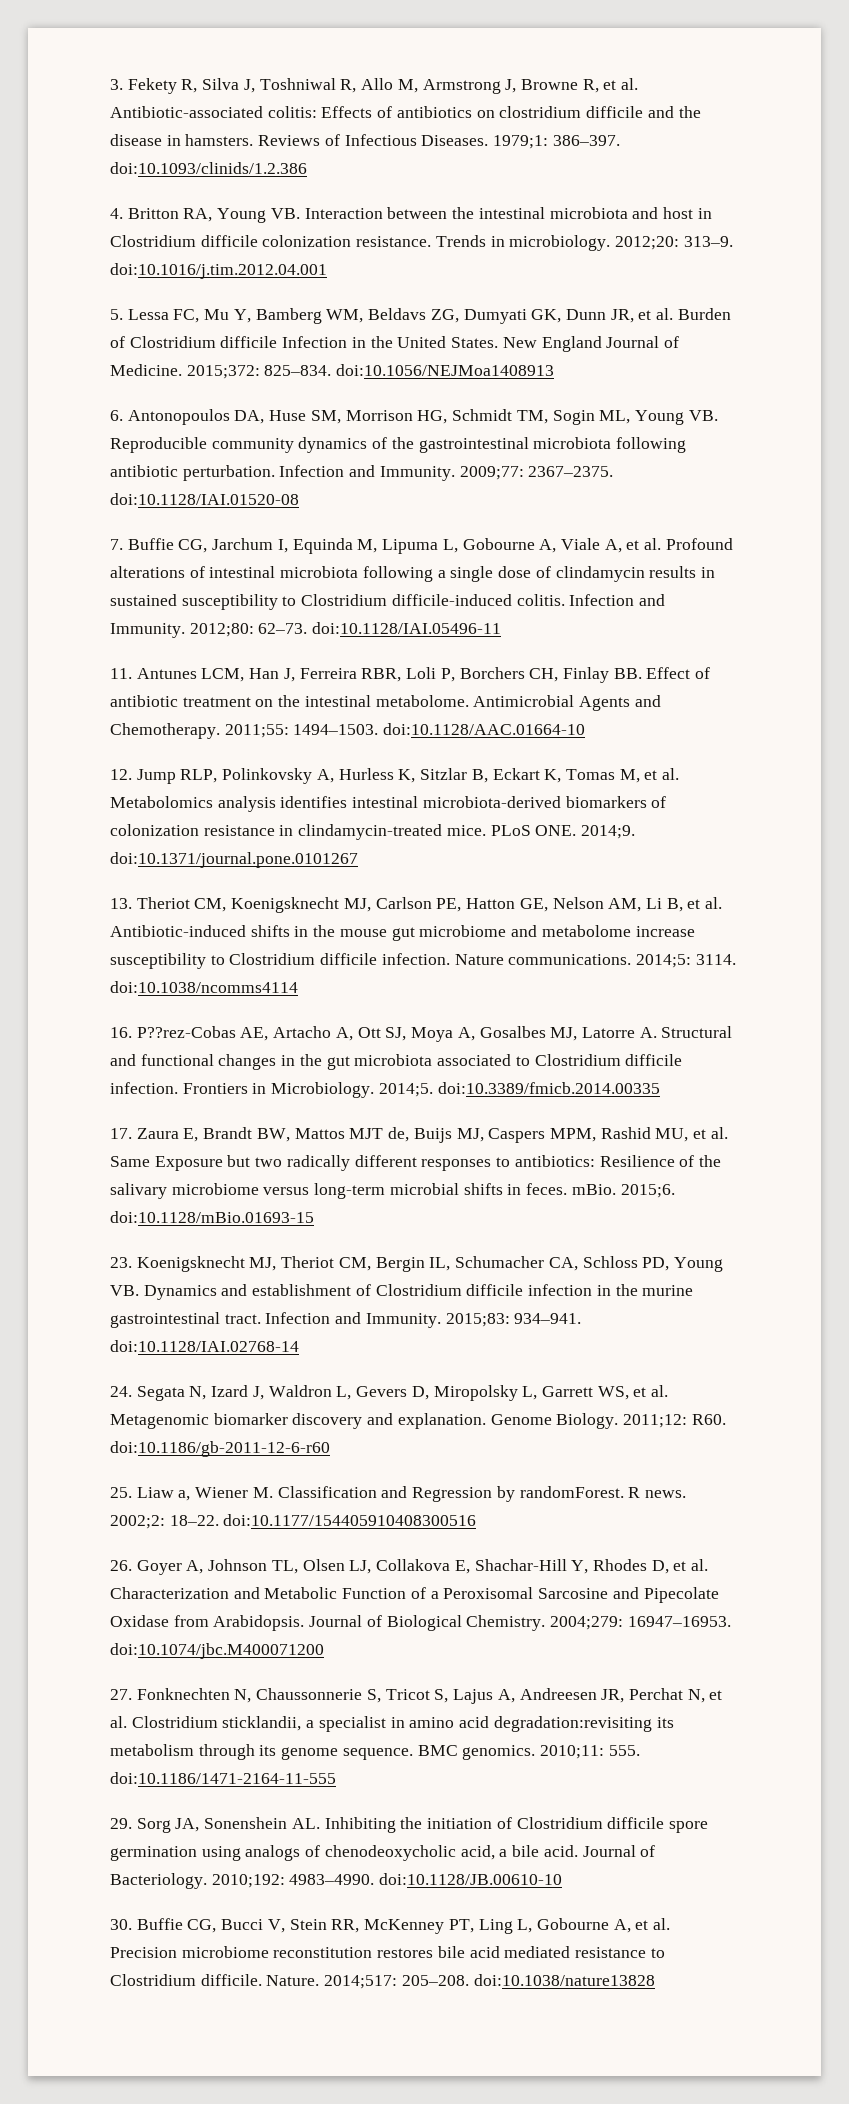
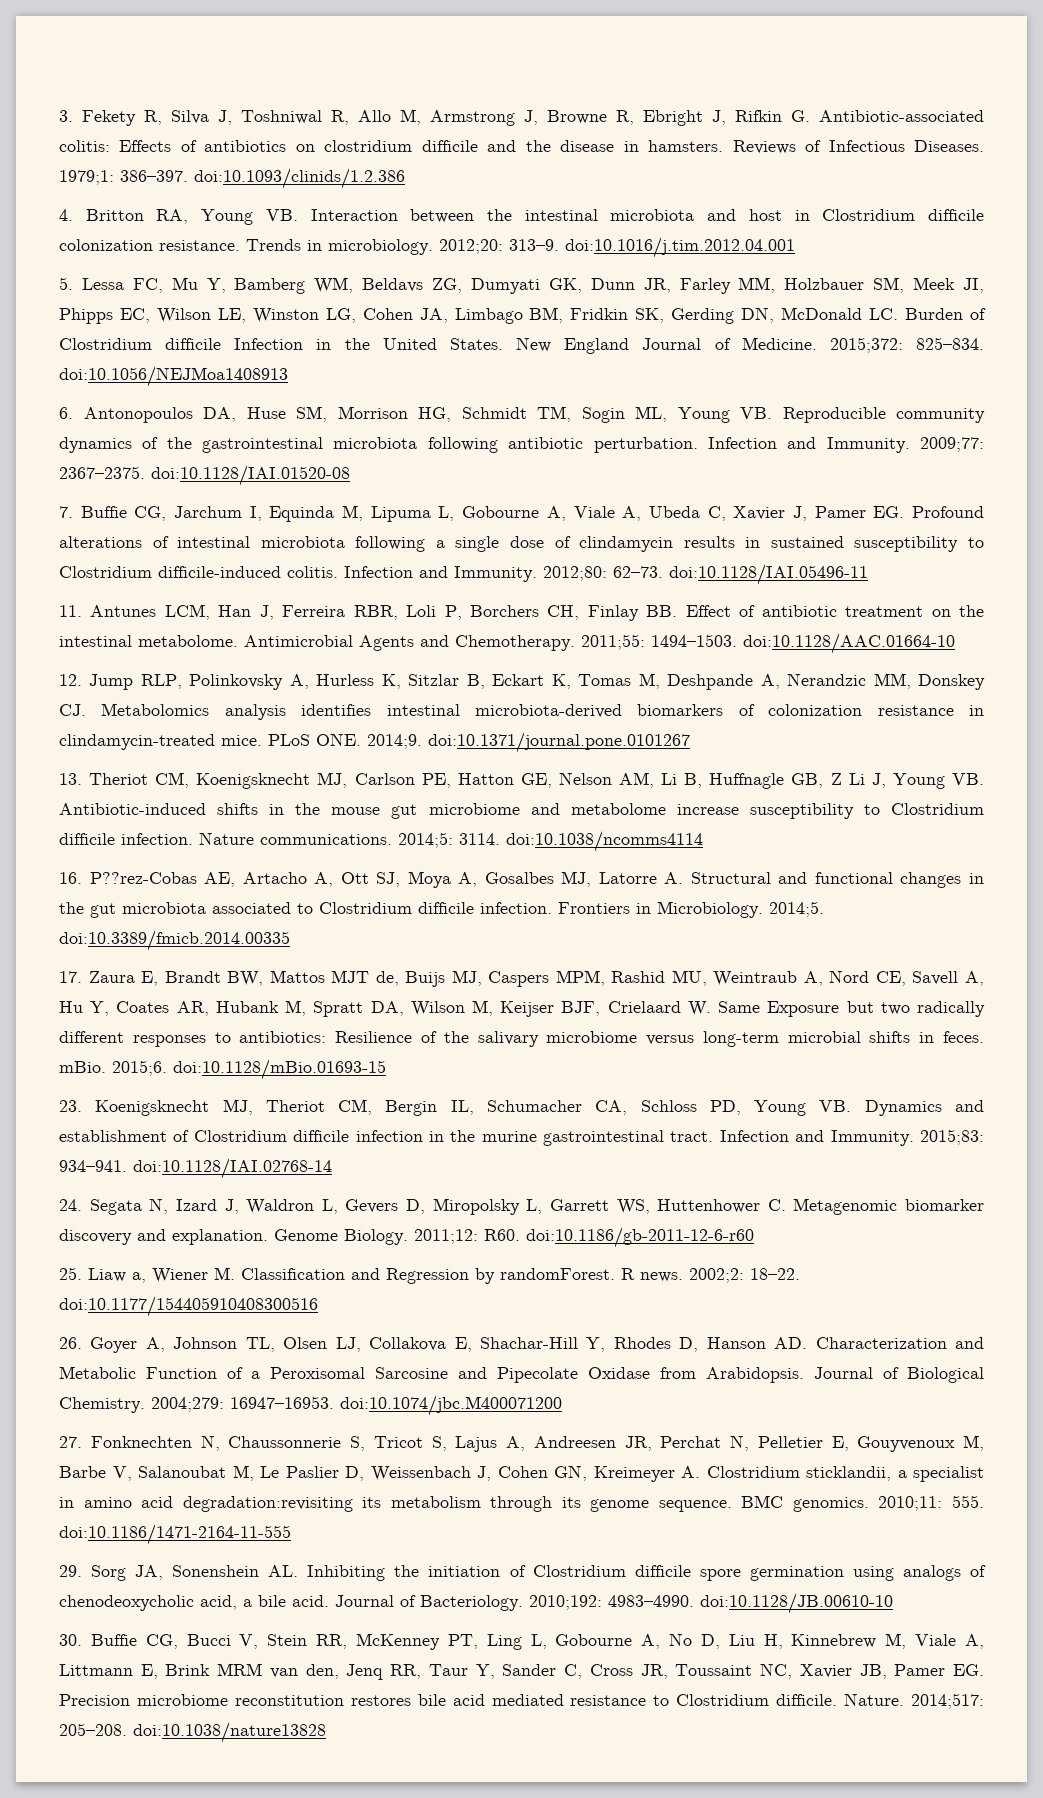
- 3. Fekety R, Silva J, Toshniwal R, Allo M, Armstrong J, Browne R, et al. Antibiotic-associated colitis: Effects of antibiotics on clostridium difficile and the disease in hamsters.
+ 3. Fekety R, Silva J, Toshniwal R, Allo M, Armstrong J, Browne R, Ebright J, Rifkin G. Antibiotic-associated colitis: Effects of antibiotics on clostridium difficile and the disease in hamsters.
- 5. Lessa FC, Mu Y, Bamberg WM, Beldavs ZG, Dumyati GK, Dunn JR, et al. Burden of Clostridium difficile Infection in the United States.
+ 5. Lessa FC, Mu Y, Bamberg WM, Beldavs ZG, Dumyati GK, Dunn JR, Farley MM, Holzbauer SM, Meek JI, Phipps EC, Wilson LE, Winston LG, Cohen JA, Limbago BM, Fridkin SK, Gerding DN, McDonald LC. Burden of Clostridium difficile Infection in the United States.
- 7. Buffie CG, Jarchum I, Equinda M, Lipuma L, Gobourne A, Viale A, et al. Profound alterations of intestinal microbiota following a single dose of clindamycin results in sustained susceptibility to Clostridium difficile-induced colitis.
+ 7. Buffie CG, Jarchum I, Equinda M, Lipuma L, Gobourne A, Viale A, Ubeda C, Xavier J, Pamer EG. Profound alterations of intestinal microbiota following a single dose of clindamycin results in sustained susceptibility to Clostridium difficile-induced colitis.
- 12. Jump RLP, Polinkovsky A, Hurless K, Sitzlar B, Eckart K, Tomas M, et al. Metabolomics analysis identifies intestinal microbiota-derived biomarkers of colonization resistance in clindamycin-treated mice.
+ 12. Jump RLP, Polinkovsky A, Hurless K, Sitzlar B, Eckart K, Tomas M, Deshpande A, Nerandzic MM, Donskey CJ. Metabolomics analysis identifies intestinal microbiota-derived biomarkers of colonization resistance in clindamycin-treated mice.
- 13. Theriot CM, Koenigsknecht MJ, Carlson PE, Hatton GE, Nelson AM, Li B, et al. Antibiotic-induced shifts in the mouse gut microbiome and metabolome increase susceptibility to Clostridium difficile infection.
+ 13. Theriot CM, Koenigsknecht MJ, Carlson PE, Hatton GE, Nelson AM, Li B, Huffnagle GB, Z Li J, Young VB. Antibiotic-induced shifts in the mouse gut microbiome and metabolome increase susceptibility to Clostridium difficile infection.
- 17. Zaura E, Brandt BW, Mattos MJT de, Buijs MJ, Caspers MPM, Rashid MU, et al. Same Exposure but two radically different responses to antibiotics: Resilience of the salivary microbiome versus long-term microbial shifts in feces. mBio.
+ 17. Zaura E, Brandt BW, Mattos MJT de, Buijs MJ, Caspers MPM, Rashid MU, Weintraub A, Nord CE, Savell A, Hu Y, Coates AR, Hubank M, Spratt DA, Wilson M, Keijser BJF, Crielaard W. Same Exposure but two radically different responses to antibiotics: Resilience of the salivary microbiome versus long-term microbial shifts in feces. mBio.
- 24. Segata N, Izard J, Waldron L, Gevers D, Miropolsky L, Garrett WS, et al. Metagenomic biomarker discovery and explanation.
+ 24. Segata N, Izard J, Waldron L, Gevers D, Miropolsky L, Garrett WS, Huttenhower C. Metagenomic biomarker discovery and explanation.
- 26. Goyer A, Johnson TL, Olsen LJ, Collakova E, Shachar-Hill Y, Rhodes D, et al. Characterization and Metabolic Function of a Peroxisomal Sarcosine and Pipecolate Oxidase from Arabidopsis.
+ 26. Goyer A, Johnson TL, Olsen LJ, Collakova E, Shachar-Hill Y, Rhodes D, Hanson AD. Characterization and Metabolic Function of a Peroxisomal Sarcosine and Pipecolate Oxidase from Arabidopsis.
- 27. Fonknechten N, Chaussonnerie S, Tricot S, Lajus A, Andreesen JR, Perchat N, et al. Clostridium sticklandii, a specialist in amino acid degradation:revisiting its metabolism through its genome sequence.
+ 27. Fonknechten N, Chaussonnerie S, Tricot S, Lajus A, Andreesen JR, Perchat N, Pelletier E, Gouyvenoux M, Barbe V, Salanoubat M, Le Paslier D, Weissenbach J, Cohen GN, Kreimeyer A. Clostridium sticklandii, a specialist in amino acid degradation:revisiting its metabolism through its genome sequence.
- 30. Buffie CG, Bucci V, Stein RR, McKenney PT, Ling L, Gobourne A, et al. Precision microbiome reconstitution restores bile acid mediated resistance to Clostridium difficile.
+ 30. Buffie CG, Bucci V, Stein RR, McKenney PT, Ling L, Gobourne A, No D, Liu H, Kinnebrew M, Viale A, Littmann E, Brink MRM van den, Jenq RR, Taur Y, Sander C, Cross JR, Toussaint NC, Xavier JB, Pamer EG. Precision microbiome reconstitution restores bile acid mediated resistance to Clostridium difficile.

